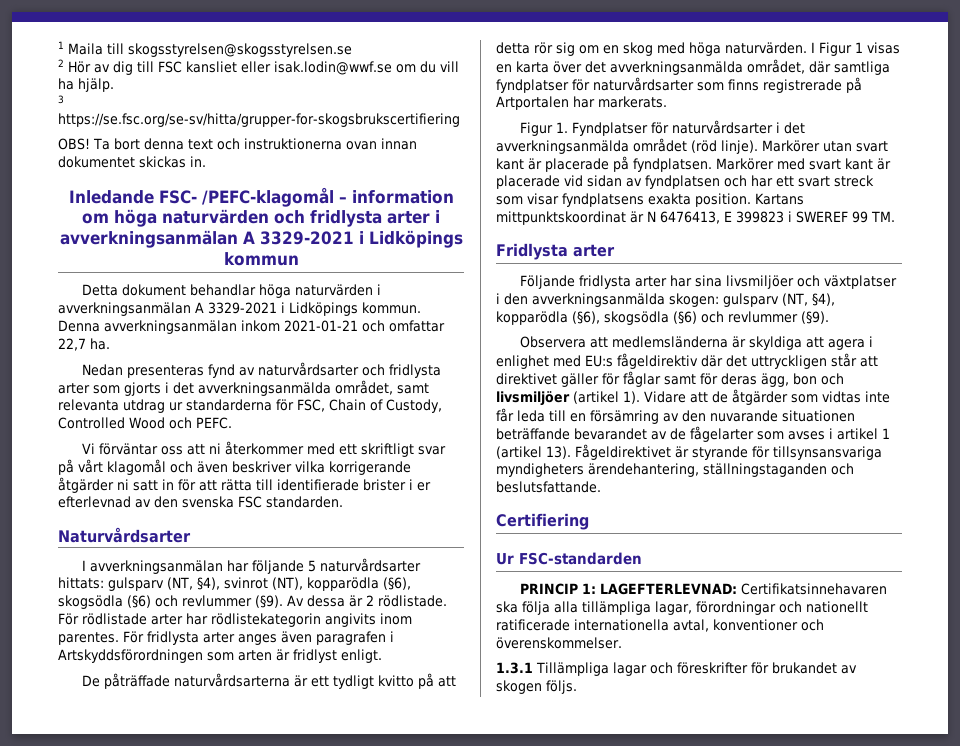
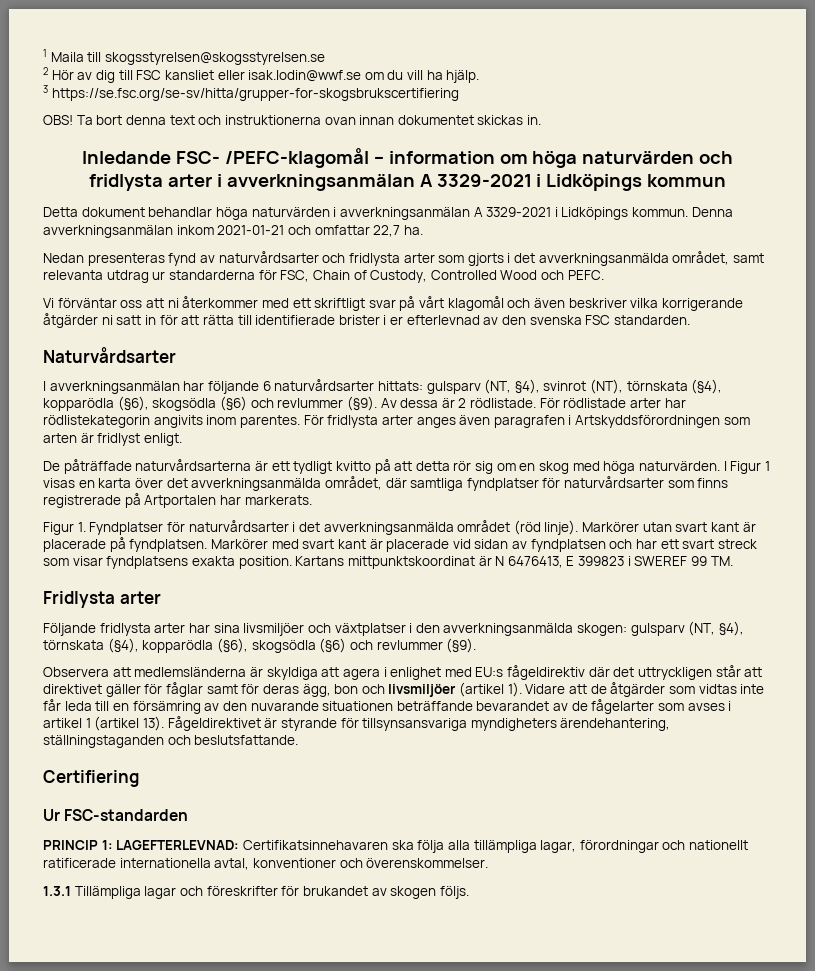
- I avverkningsanmälan har följande 5 naturvårdsarter hittats: gulsparv (NT, §4), svinrot (NT), kopparödla (§6), skogsödla (§6) och revlummer (§9).
+ I avverkningsanmälan har följande 6 naturvårdsarter hittats: gulsparv (NT, §4), svinrot (NT), törnskata (§4), kopparödla (§6), skogsödla (§6) och revlummer (§9).
- Följande fridlysta arter har sina livsmiljöer och växtplatser i den avverkningsanmälda skogen: gulsparv (NT, §4), kopparödla (§6), skogsödla (§6) och revlummer (§9).
+ Följande fridlysta arter har sina livsmiljöer och växtplatser i den avverkningsanmälda skogen: gulsparv (NT, §4), törnskata (§4), kopparödla (§6), skogsödla (§6) och revlummer (§9).

